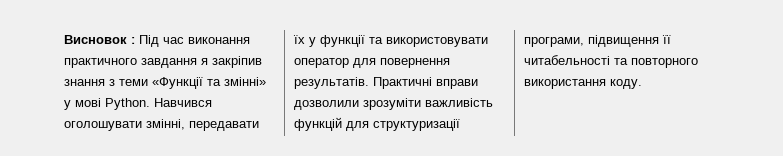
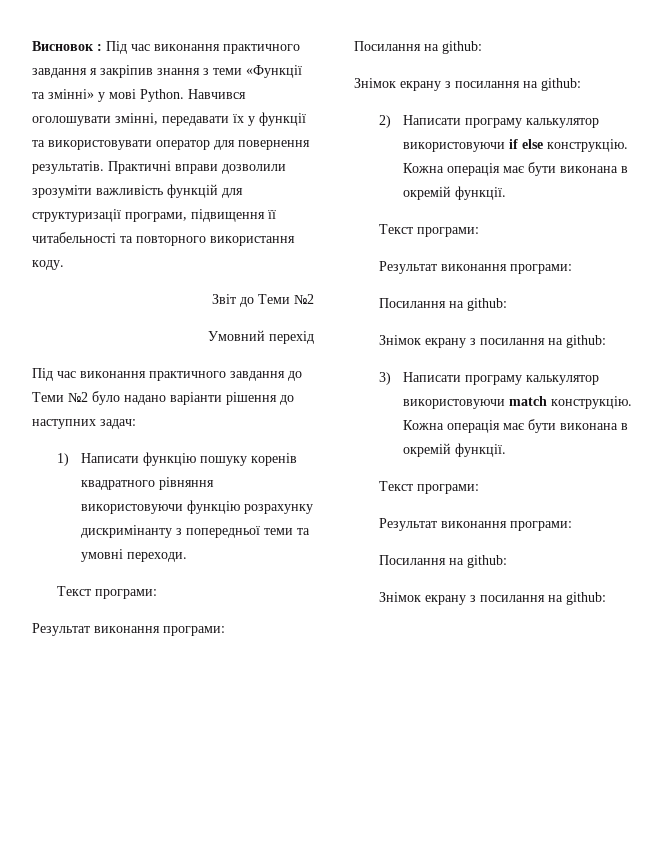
+ Звіт до Теми №2
+ Умовний перехід
+ Під час виконання практичного завдання до Теми №2 було надано варіанти рішення до наступних задач:
+ 1) Написати функцію пошуку коренів квадратного рівняння використовуючи функцію розрахунку дискримінанту з попередньої теми та умовні переходи.
+ Текст програми:
+ Результат виконання програми:
+ Посилання на github:
+ Знімок екрану з посилання на github:
+ 2) Написати програму калькулятор використовуючи if else конструкцію. Кожна операція має бути виконана в окремій функції.
+ Текст програми:
+ Результат виконання програми:
+ Посилання на github:
+ Знімок екрану з посилання на github:
+ 3) Написати програму калькулятор використовуючи match конструкцію. Кожна операція має бути виконана в окремій функції.
+ Текст програми:
+ Результат виконання програми:
+ Посилання на github:
+ Знімок екрану з посилання на github:

